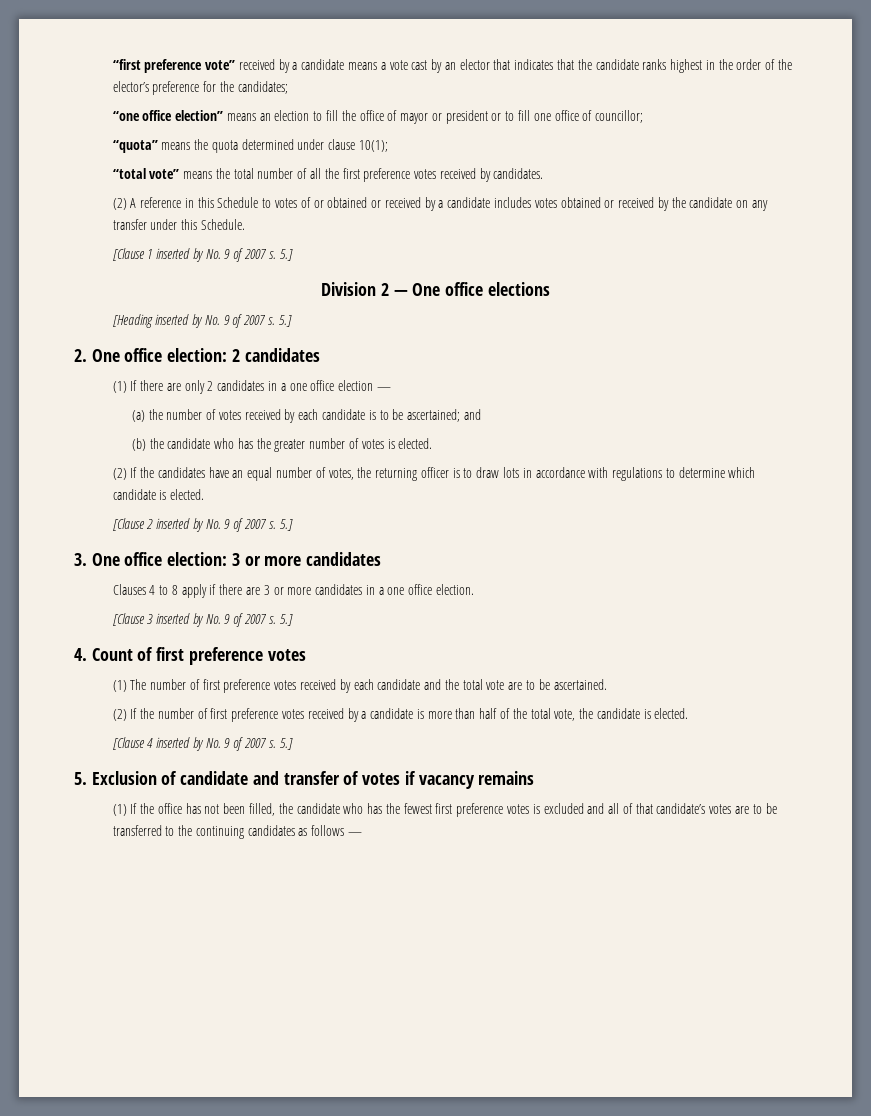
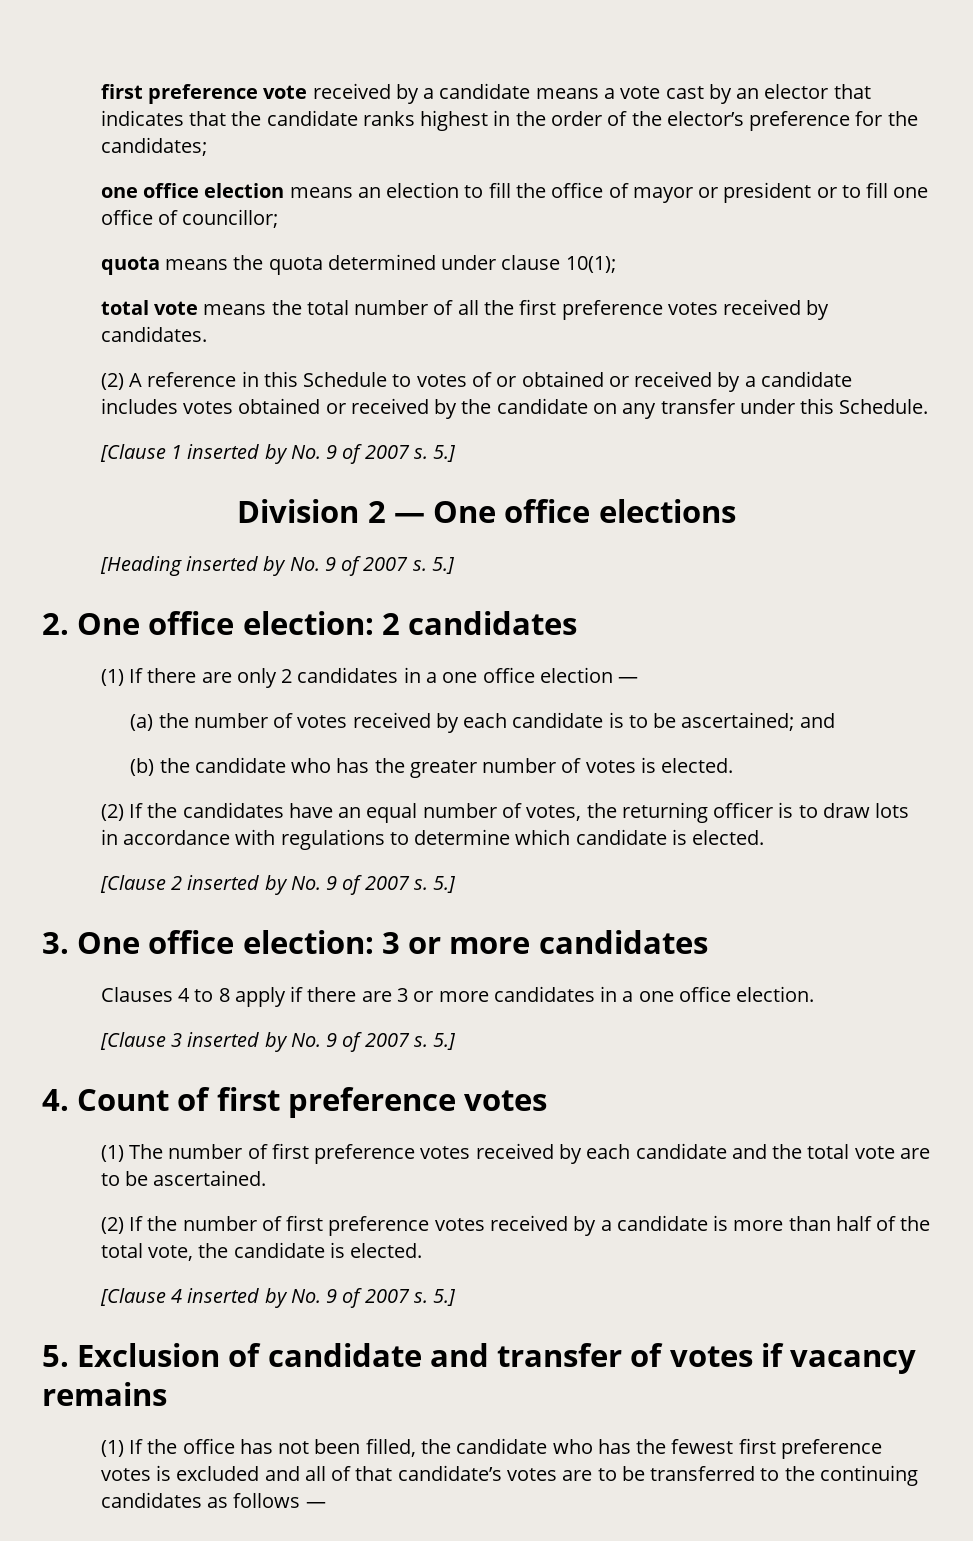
- “first preference vote” received by a candidate means a vote cast by an elector that indicates that the candidate ranks highest in the order of the elector’s preference for the candidates;
+ first preference vote received by a candidate means a vote cast by an elector that indicates that the candidate ranks highest in the order of the elector’s preference for the candidates;
- “one office election” means an election to fill the office of mayor or president or to fill one office of councillor;
+ one office election means an election to fill the office of mayor or president or to fill one office of councillor;
- “quota” means the quota determined under clause 10(1);
+ quota means the quota determined under clause 10(1);
- “total vote” means the total number of all the first preference votes received by candidates.
+ total vote means the total number of all the first preference votes received by candidates.

